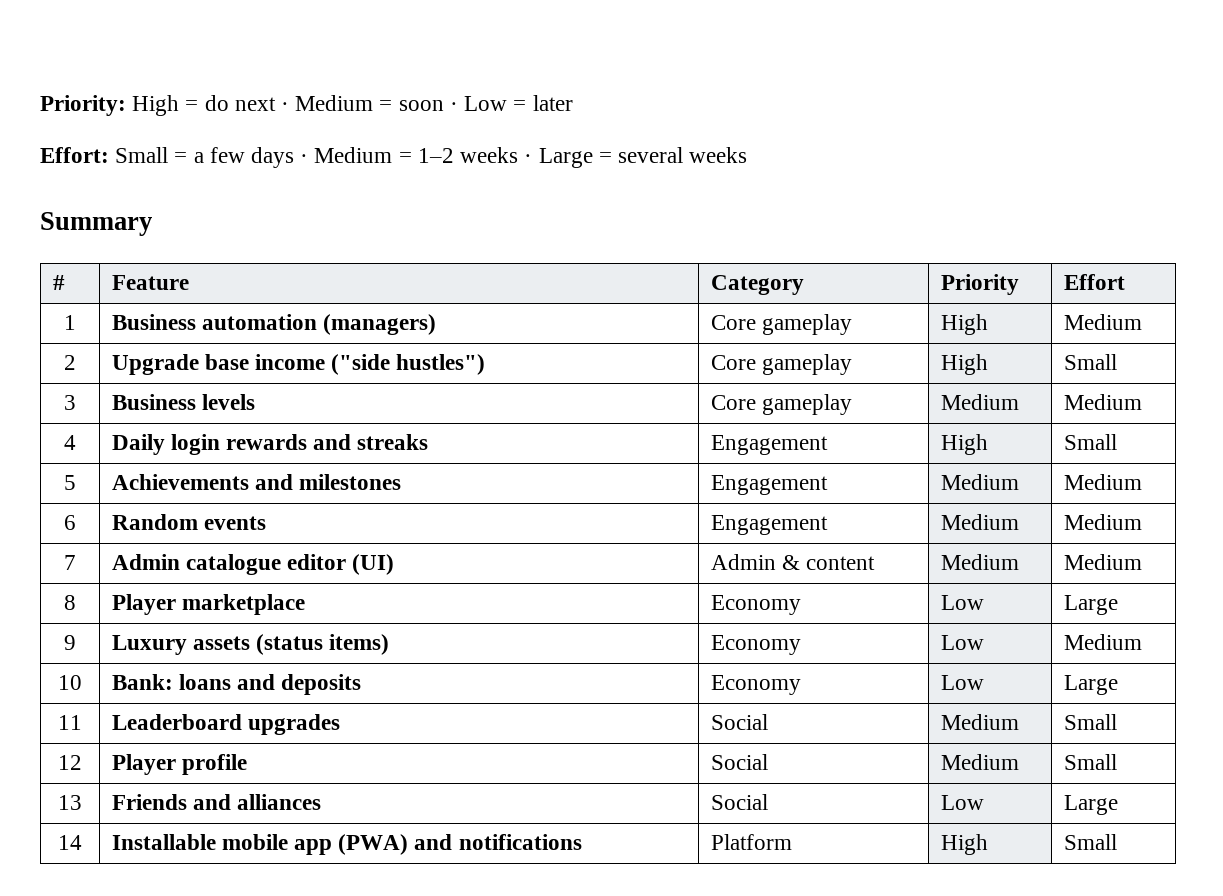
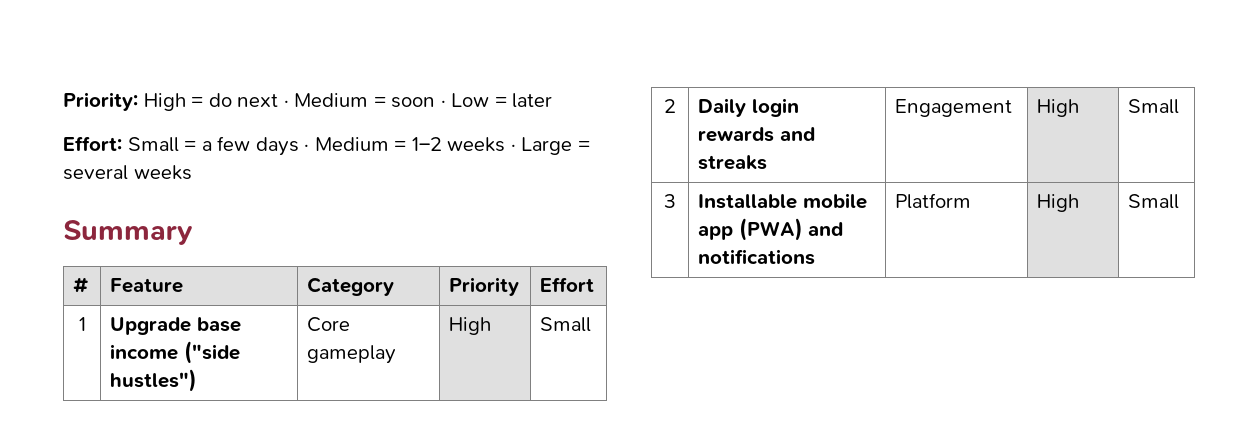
- 1 | Business automation (managers) | Core gameplay | High | Medium
- 2 | Upgrade base income ("side hustles") | Core gameplay | High | Small
+ 1 | Upgrade base income ("side hustles") | Core gameplay | High | Small
- 3 | Business levels | Core gameplay | Medium | Medium
- 4 | Daily login rewards and streaks | Engagement | High | Small
+ 2 | Daily login rewards and streaks | Engagement | High | Small
- 5 | Achievements and milestones | Engagement | Medium | Medium
- 6 | Random events | Engagement | Medium | Medium
- 7 | Admin catalogue editor (UI) | Admin & content | Medium | Medium
- 8 | Player marketplace | Economy | Low | Large
- 9 | Luxury assets (status items) | Economy | Low | Medium
- 10 | Bank: loans and deposits | Economy | Low | Large
- 11 | Leaderboard upgrades | Social | Medium | Small
- 12 | Player profile | Social | Medium | Small
- 13 | Friends and alliances | Social | Low | Large
- 14 | Installable mobile app (PWA) and notifications | Platform | High | Small
+ 3 | Installable mobile app (PWA) and notifications | Platform | High | Small

